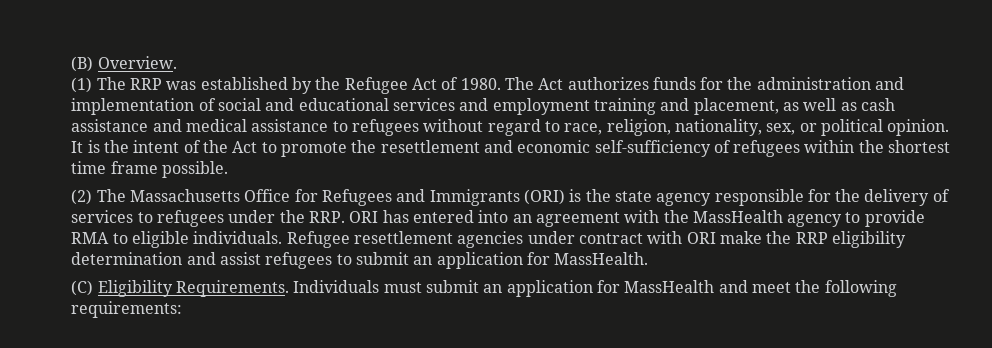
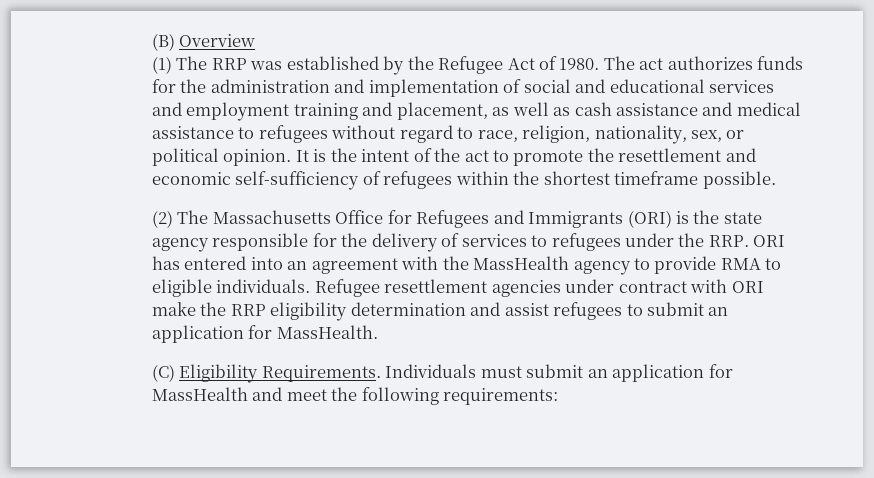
- (B) Overview.
+ (B) Overview
- The Act authorizes funds for the administration and implementation of social and educational services and employment training and placement, as well as cash assistance and medical assistance to refugees without regard to race, religion, nationality, sex, or political opinion.
+ The act authorizes funds for the administration and implementation of social and educational services and employment training and placement, as well as cash assistance and medical assistance to refugees without regard to race, religion, nationality, sex, or political opinion.
- It is the intent of the Act to promote the resettlement and economic self-sufficiency of refugees within the shortest time frame possible.
+ It is the intent of the act to promote the resettlement and economic self-sufficiency of refugees within the shortest timeframe possible.

